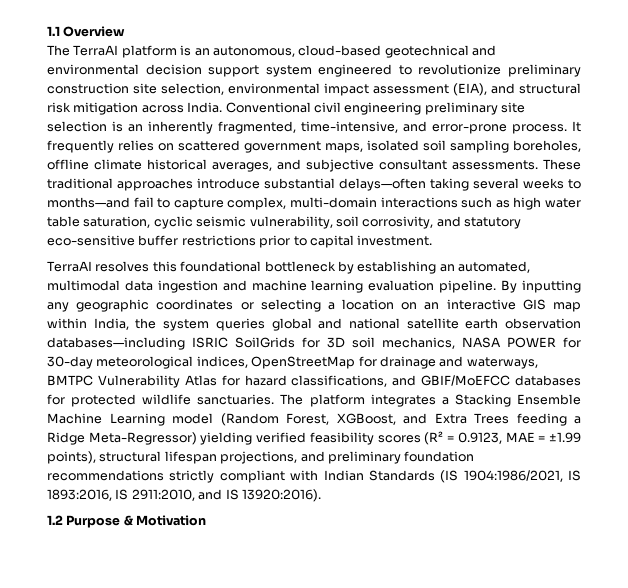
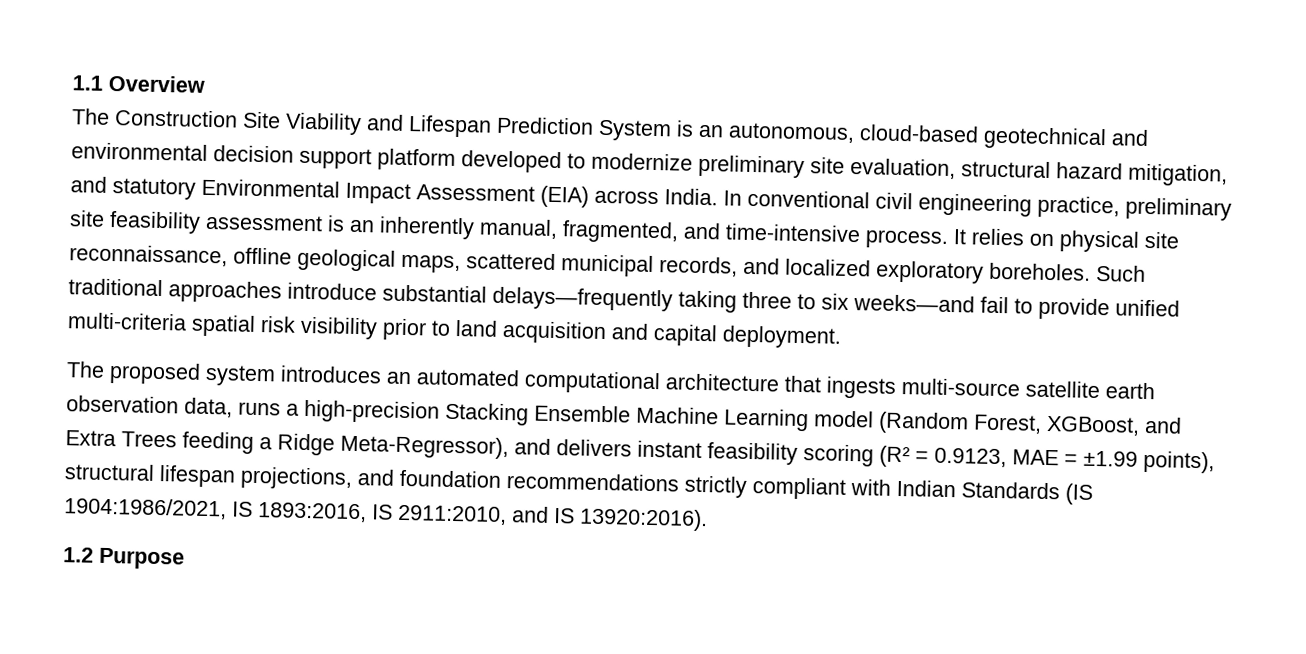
- The TerraAI platform is an autonomous, cloud-based geotechnical and environmental decision support system engineered to revolutionize preliminary construction site selection, environmental impact assessment (EIA), and structural risk mitigation across India. Conventional civil engineering preliminary site selection is an inherently fragmented, time-intensive, and error-prone process.
+ The Construction Site Viability and Lifespan Prediction System is an autonomous, cloud-based geotechnical and environmental decision support platform developed to modernize preliminary site evaluation, structural hazard mitigation, and statutory Environmental Impact Assessment (EIA) across India. In conventional civil engineering practice, preliminary site feasibility assessment is an inherently manual, fragmented, and time-intensive process.
- It frequently relies on scattered government maps, isolated soil sampling boreholes, offline climate historical averages, and subjective consultant assessments. These traditional approaches introduce substantial delays—often taking several weeks to months—and fail to capture complex, multi-domain interactions such as high water table saturation, cyclic seismic vulnerability, soil corrosivity, and statutory eco-sensitive buffer restrictions prior to capital investment.
- TerraAI resolves this foundational bottleneck by establishing an automated, multimodal data ingestion and machine learning evaluation pipeline. By inputting any geographic coordinates or selecting a location on an interactive GIS map within India, the system queries global and national satellite earth observation databases—including ISRIC SoilGrids for 3D soil mechanics, NASA POWER for 30-day meteorological indices, OpenStreetMap for drainage and waterways, BMTPC Vulnerability Atlas for hazard classifications, and GBIF/MoEFCC databases for protected wildlife sanctuaries. The platform integrates a Stacking Ensemble Machine Learning model (Random Forest, XGBoost, and Extra Trees feeding a Ridge Meta-Regressor) yielding verified feasibility scores (R² = 0.9123, MAE = ±1.99 points), structural lifespan projections, and preliminary foundation recommendations strictly compliant with Indian Standards (IS 1904:1986/2021, IS 1893:2016, IS 2911:2010, and IS 13920:2016).
+ It relies on physical site reconnaissance, offline geological maps, scattered municipal records, and localized exploratory boreholes. Such traditional approaches introduce substantial delays—frequently taking three to six weeks—and fail to provide unified multi-criteria spatial risk visibility prior to land acquisition and capital deployment.
+ The proposed system introduces an automated computational architecture that ingests multi-source satellite earth observation data, runs a high-precision Stacking Ensemble Machine Learning model (Random Forest, XGBoost, and Extra Trees feeding a Ridge Meta-Regressor), and delivers instant feasibility scoring (R² = 0.9123, MAE = ±1.99 points), structural lifespan projections, and foundation recommendations strictly compliant with Indian Standards (IS 1904:1986/2021, IS 1893:2016, IS 2911:2010, and IS 13920:2016).
- 1.2 Purpose & Motivation
+ 1.2 Purpose

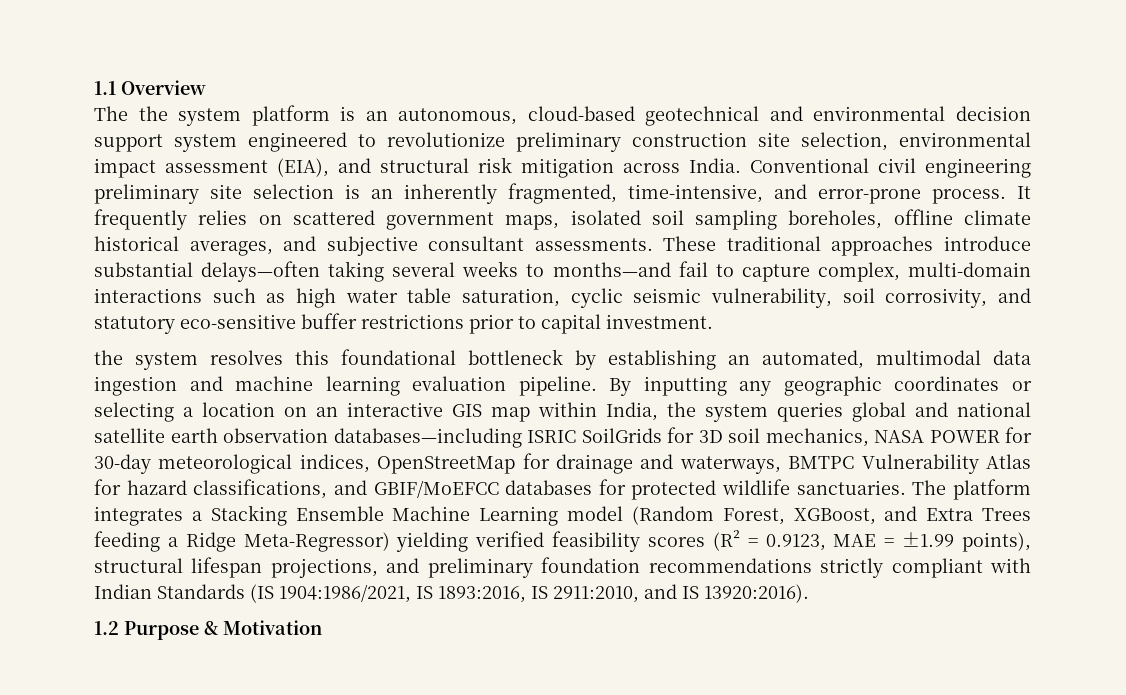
- The Construction Site Viability and Lifespan Prediction System is an autonomous, cloud-based geotechnical and environmental decision support platform developed to modernize preliminary site evaluation, structural hazard mitigation, and statutory Environmental Impact Assessment (EIA) across India. In conventional civil engineering practice, preliminary site feasibility assessment is an inherently manual, fragmented, and time-intensive process.
+ The the system platform is an autonomous, cloud-based geotechnical and environmental decision support system engineered to revolutionize preliminary construction site selection, environmental impact assessment (EIA), and structural risk mitigation across India. Conventional civil engineering preliminary site selection is an inherently fragmented, time-intensive, and error-prone process.
- It relies on physical site reconnaissance, offline geological maps, scattered municipal records, and localized exploratory boreholes. Such traditional approaches introduce substantial delays—frequently taking three to six weeks—and fail to provide unified multi-criteria spatial risk visibility prior to land acquisition and capital deployment.
- The proposed system introduces an automated computational architecture that ingests multi-source satellite earth observation data, runs a high-precision Stacking Ensemble Machine Learning model (Random Forest, XGBoost, and Extra Trees feeding a Ridge Meta-Regressor), and delivers instant feasibility scoring (R² = 0.9123, MAE = ±1.99 points), structural lifespan projections, and foundation recommendations strictly compliant with Indian Standards (IS 1904:1986/2021, IS 1893:2016, IS 2911:2010, and IS 13920:2016).
+ It frequently relies on scattered government maps, isolated soil sampling boreholes, offline climate historical averages, and subjective consultant assessments. These traditional approaches introduce substantial delays—often taking several weeks to months—and fail to capture complex, multi-domain interactions such as high water table saturation, cyclic seismic vulnerability, soil corrosivity, and statutory eco-sensitive buffer restrictions prior to capital investment.
+ the system resolves this foundational bottleneck by establishing an automated, multimodal data ingestion and machine learning evaluation pipeline. By inputting any geographic coordinates or selecting a location on an interactive GIS map within India, the system queries global and national satellite earth observation databases—including ISRIC SoilGrids for 3D soil mechanics, NASA POWER for 30-day meteorological indices, OpenStreetMap for drainage and waterways, BMTPC Vulnerability Atlas for hazard classifications, and GBIF/MoEFCC databases for protected wildlife sanctuaries. The platform integrates a Stacking Ensemble Machine Learning model (Random Forest, XGBoost, and Extra Trees feeding a Ridge Meta-Regressor) yielding verified feasibility scores (R² = 0.9123, MAE = ±1.99 points), structural lifespan projections, and preliminary foundation recommendations strictly compliant with Indian Standards (IS 1904:1986/2021, IS 1893:2016, IS 2911:2010, and IS 13920:2016).
- 1.2 Purpose
+ 1.2 Purpose & Motivation

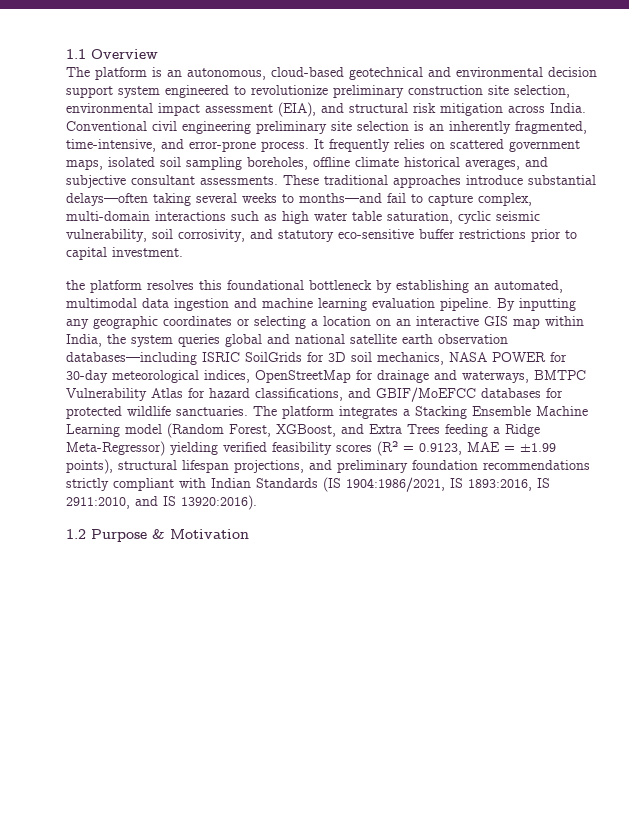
- The the system platform is an autonomous, cloud-based geotechnical and environmental decision support system engineered to revolutionize preliminary construction site selection, environmental impact assessment (EIA), and structural risk mitigation across India.
+ The platform is an autonomous, cloud-based geotechnical and environmental decision support system engineered to revolutionize preliminary construction site selection, environmental impact assessment (EIA), and structural risk mitigation across India.
- the system resolves this foundational bottleneck by establishing an automated, multimodal data ingestion and machine learning evaluation pipeline.
+ the platform resolves this foundational bottleneck by establishing an automated, multimodal data ingestion and machine learning evaluation pipeline.

